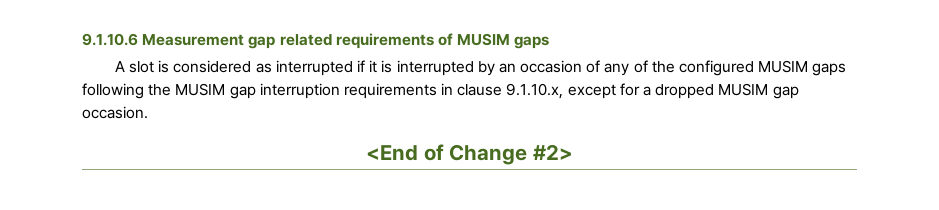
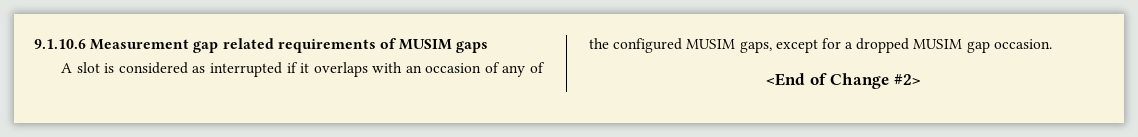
- A slot is considered as interrupted if it is interrupted by an occasion of any of the configured MUSIM gaps following the MUSIM gap interruption requirements in clause 9.1.10.x, except for a dropped MUSIM gap occasion.
+ A slot is considered as interrupted if it overlaps with an occasion of any of the configured MUSIM gaps, except for a dropped MUSIM gap occasion.

